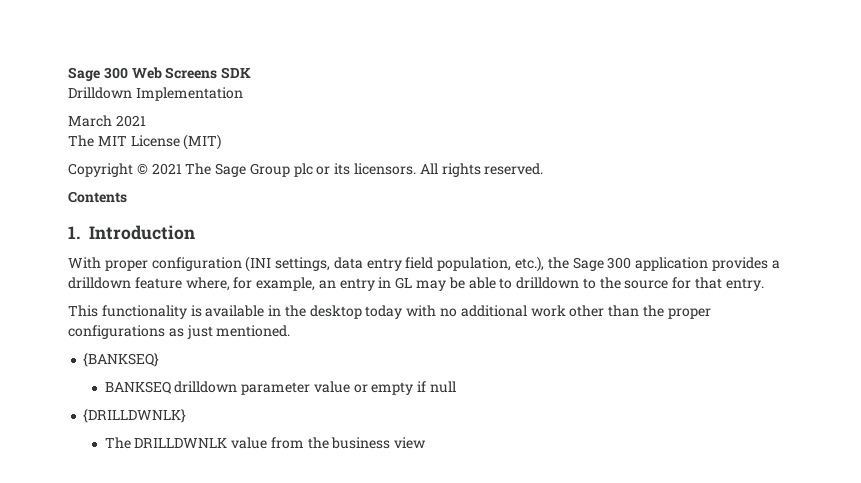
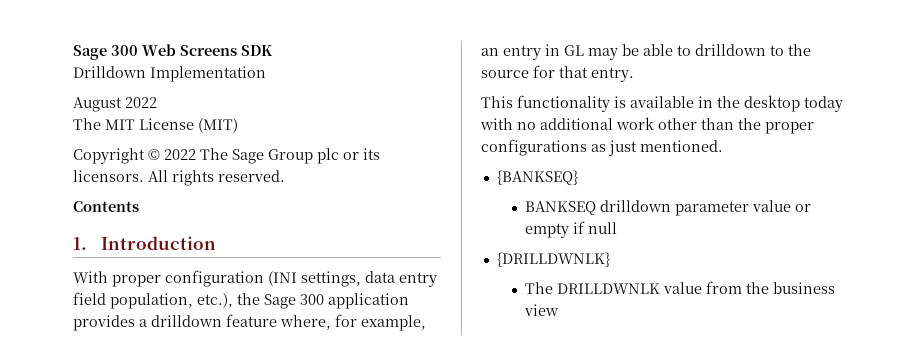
- March 2021
+ August 2022
- Copyright © 2021 The Sage Group plc or its licensors.
+ Copyright © 2022 The Sage Group plc or its licensors.

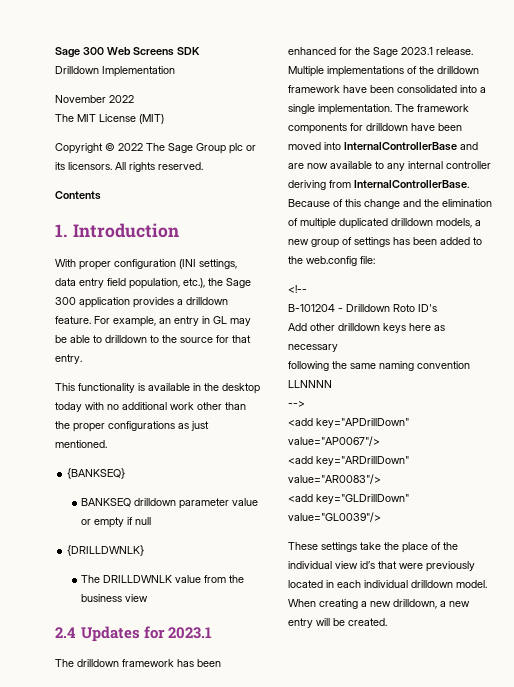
- August 2022
+ November 2022
- With proper configuration (INI settings, data entry field population, etc.), the Sage 300 application provides a drilldown feature where, for example, an entry in GL may be able to drilldown to the source for that entry.
+ With proper configuration (INI settings, data entry field population, etc.), the Sage 300 application provides a drilldown feature. For example, an entry in GL may be able to drilldown to the source for that entry.
+ 2.4 Updates for 2023.1
+ The drilldown framework has been enhanced for the Sage 2023.1 release. Multiple implementations of the drilldown framework have been consolidated into a single implementation. The framework components for drilldown have been moved into InternalControllerBase and are now available to any internal controller deriving from InternalControllerBase. Because of this change and the elimination of multiple duplicated drilldown models, a new group of settings has been added to the web.config file:
+ <!--
+ B-101204 - Drilldown Roto ID's
+ Add other drilldown keys here as necessary
+ following the same naming convention LLNNNN
+ -->
+ <add key="APDrillDown" value="AP0067"/>
+ <add key="ARDrillDown" value="AR0083"/>
+ <add key="GLDrillDown" value="GL0039"/>
+ These settings take the place of the individual view id’s that were previously located in each individual drilldown model. When creating a new drilldown, a new entry will be created.

